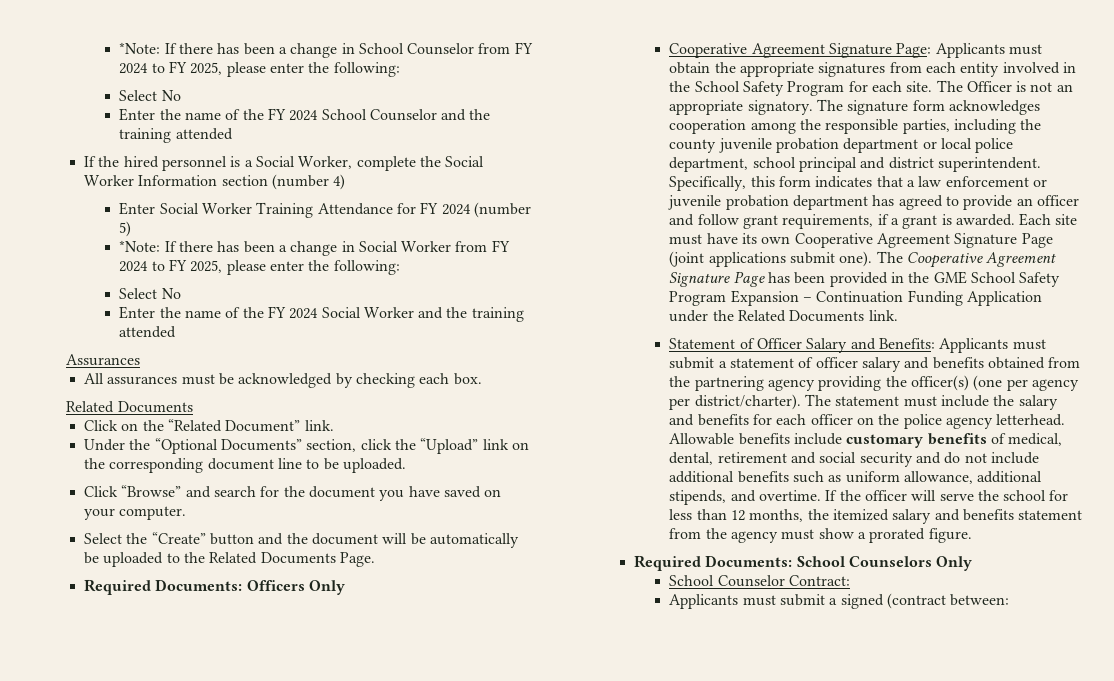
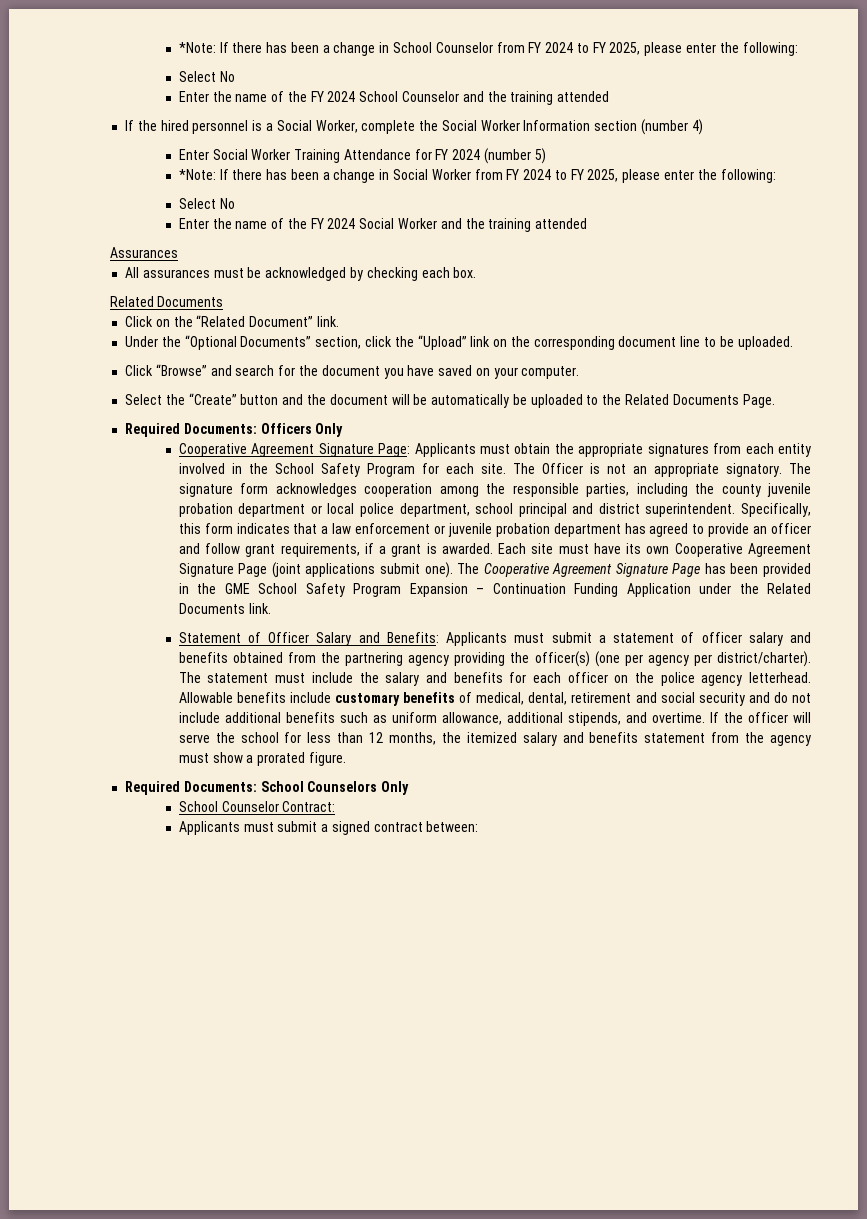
- Applicants must submit a signed (contract between:
+ Applicants must submit a signed contract between:

